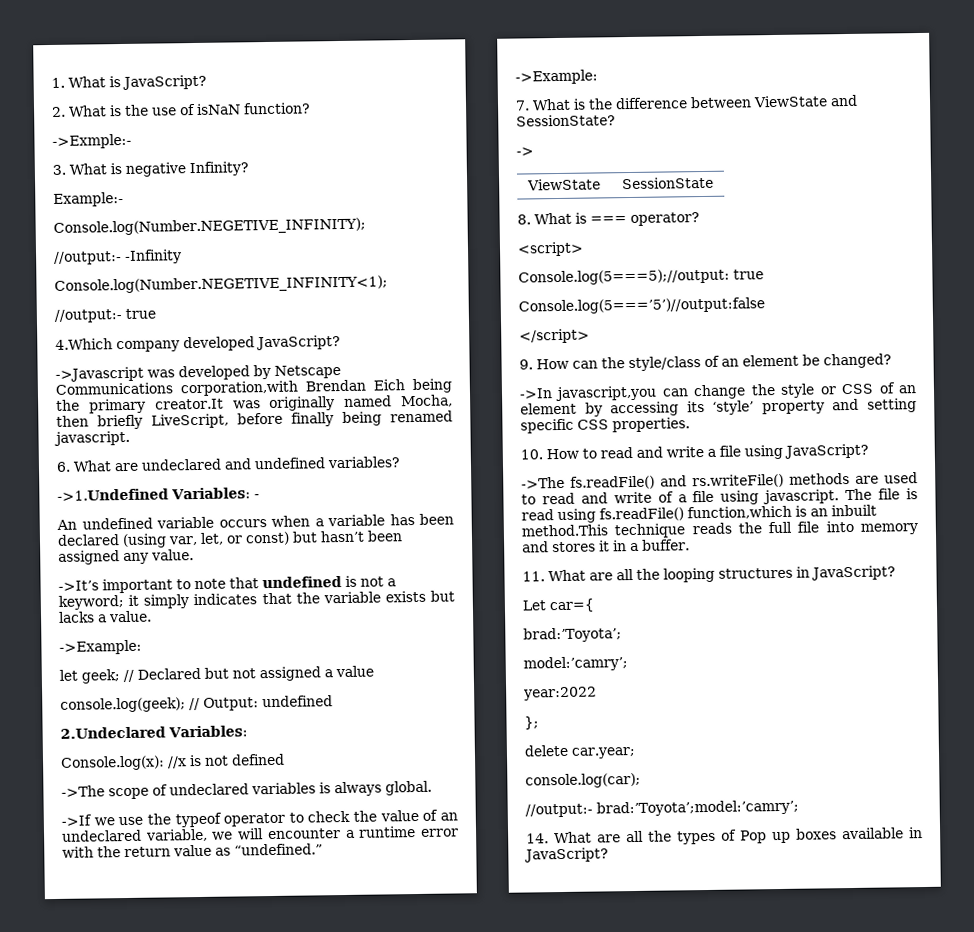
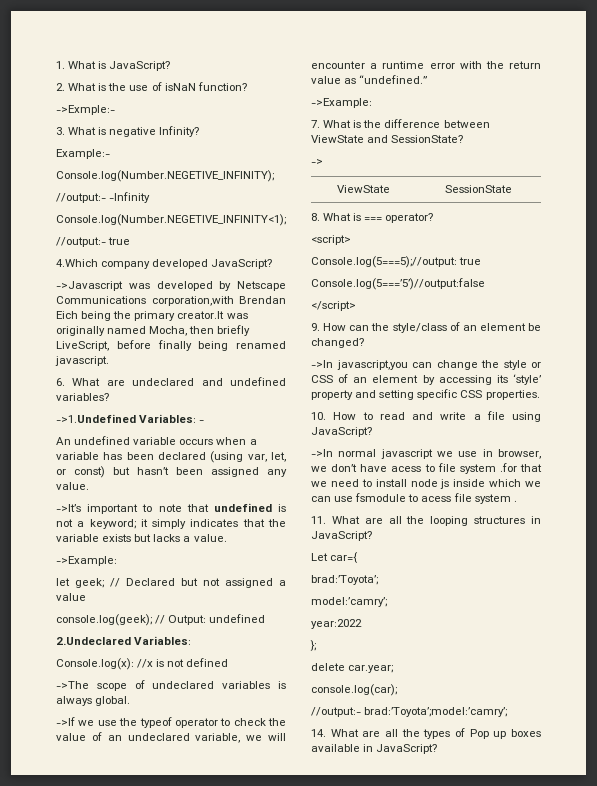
- ->The fs.readFile() and rs.writeFile() methods are used to read and write of a file using javascript. The file is read using fs.readFile() function,which is an inbuilt method.This technique reads the full file into memory and stores it in a buffer.
+ ->In normal javascript we use in browser, we don’t have acess to file system .for that we need to install node js inside which we can use fsmodule to acess file system .

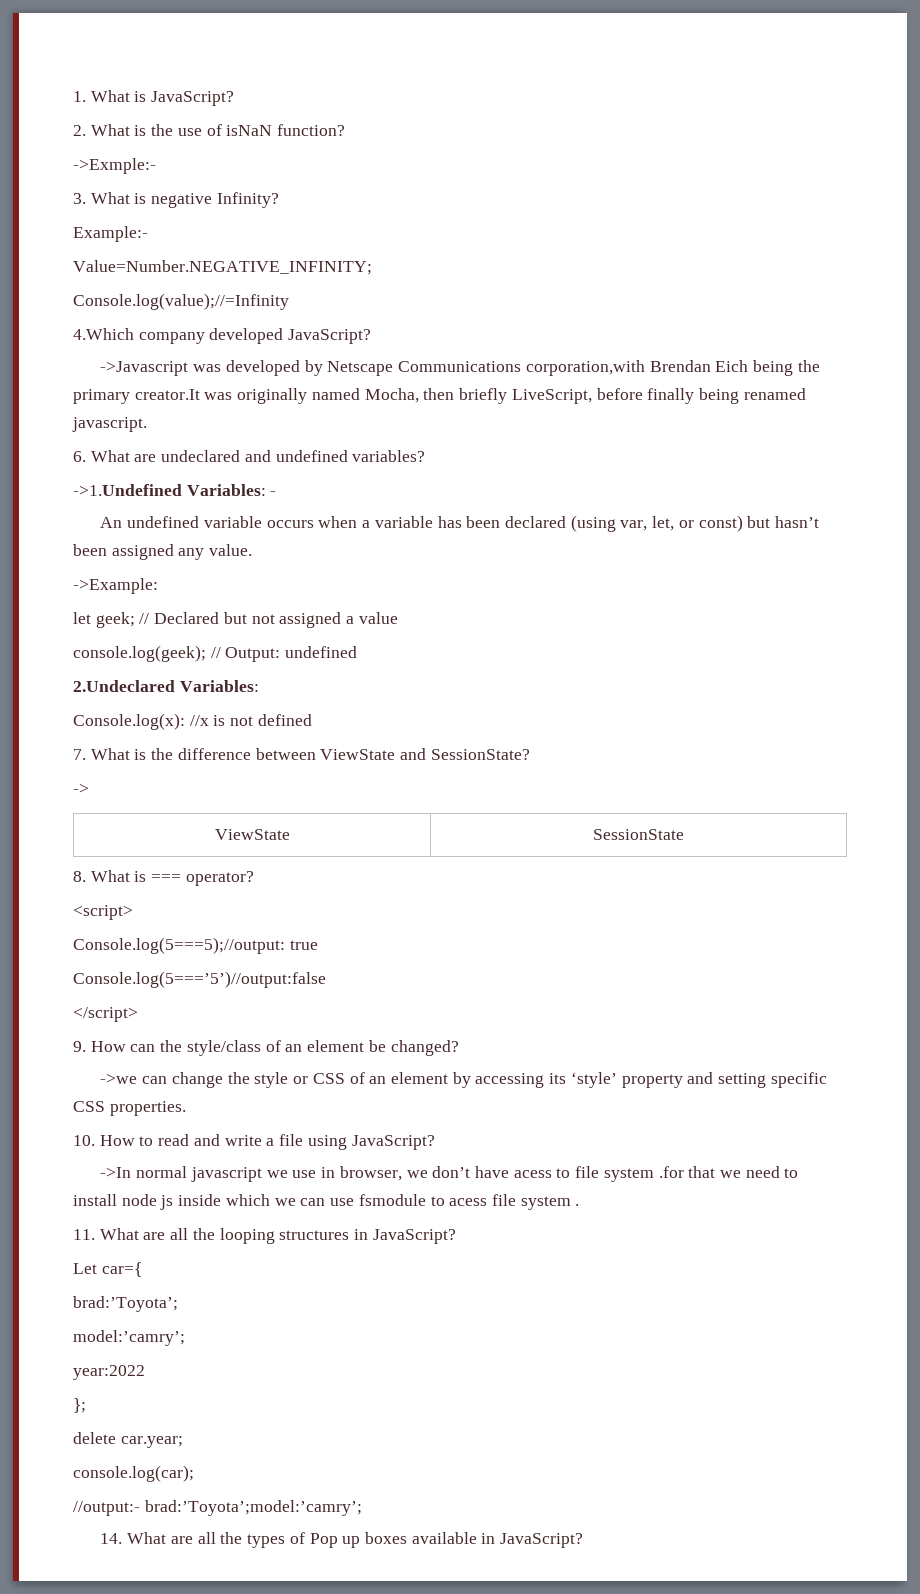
- Console.log(Number.NEGETIVE_INFINITY);
- //output:- -Infinity
- Console.log(Number.NEGETIVE_INFINITY<1);
- //output:- true
+ Value=Number.NEGATIVE_INFINITY;
+ Console.log(value);//=Infinity
- ->It’s important to note that undefined is not a keyword; it simply indicates that the variable exists but lacks a value.
- ->The scope of undeclared variables is always global.
- ->If we use the typeof operator to check the value of an undeclared variable, we will encounter a runtime error with the return value as “undefined.”
- ->Example:
- ->In javascript,you can change the style or CSS of an element by accessing its ‘style’ property and setting specific CSS properties.
+ ->we can change the style or CSS of an element by accessing its ‘style’ property and setting specific CSS properties.

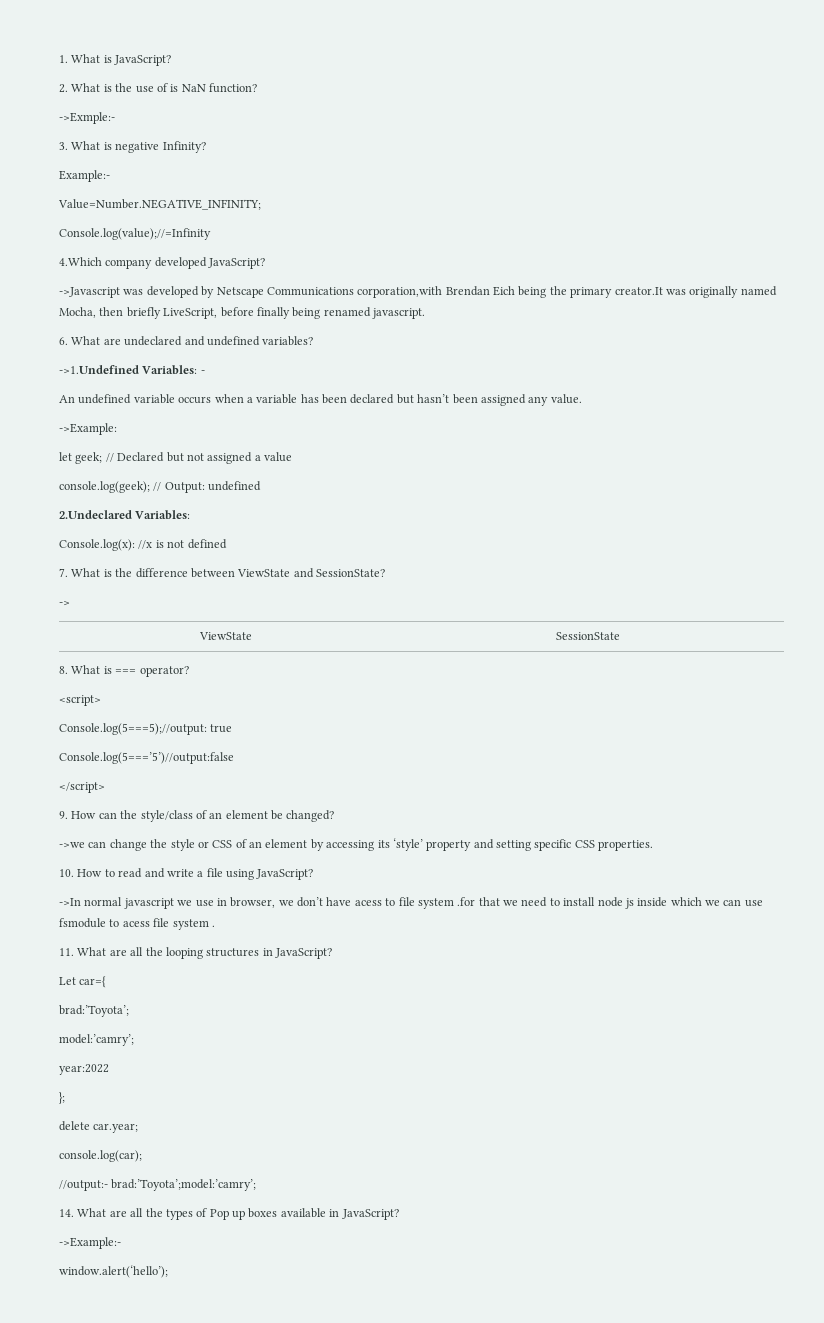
- 2. What is the use of isNaN function?
+ 2. What is the use of is NaN function?
- An undefined variable occurs when a variable has been declared (using var, let, or const) but hasn’t been assigned any value.
+ An undefined variable occurs when a variable has been declared but hasn’t been assigned any value.
+ ->Example:-
+ window.alert(‘hello’);

